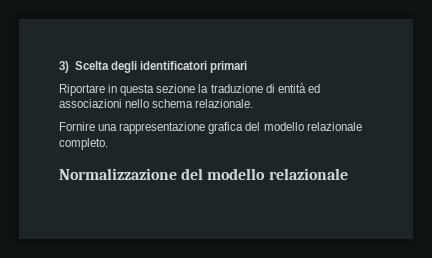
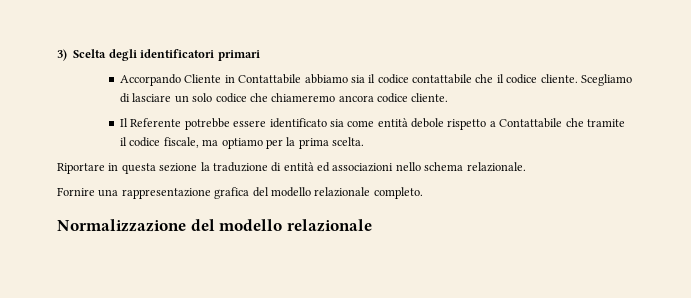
+ Accorpando Cliente in Contattabile abbiamo sia il codice contattabile che il codice cliente. Scegliamo di lasciare un solo codice che chiameremo ancora codice cliente.
+ Il Referente potrebbe essere identificato sia come entità debole rispetto a Contattabile che tramite il codice fiscale, ma optiamo per la prima scelta.

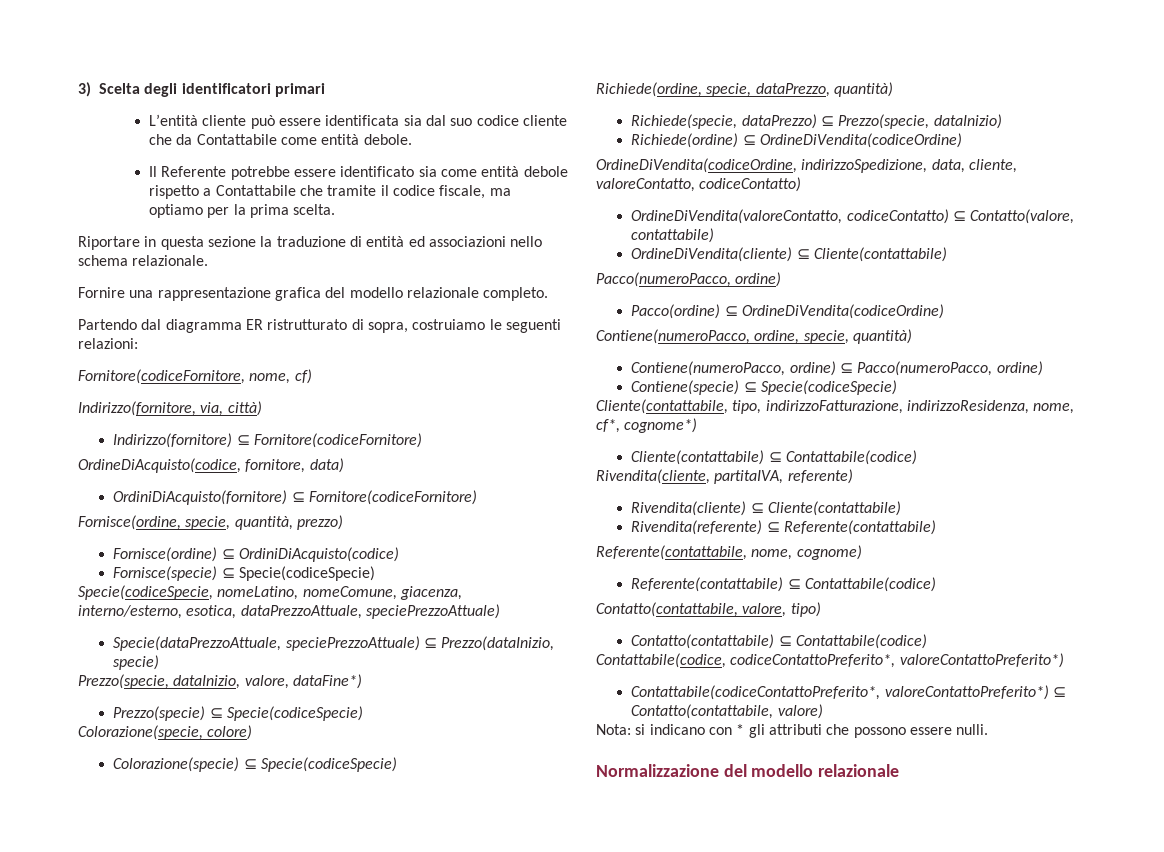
- Accorpando Cliente in Contattabile abbiamo sia il codice contattabile che il codice cliente. Scegliamo di lasciare un solo codice che chiameremo ancora codice cliente.
+ L’entità cliente può essere identificata sia dal suo codice cliente che da Contattabile come entità debole.
+ Partendo dal diagramma ER ristrutturato di sopra, costruiamo le seguenti relazioni:
+ Fornitore(codiceFornitore, nome, cf)
+ Indirizzo(fornitore, via, città)
+ Indirizzo(fornitore) ⊆ Fornitore(codiceFornitore)
+ OrdineDiAcquisto(codice, fornitore, data)
+ OrdiniDiAcquisto(fornitore) ⊆ Fornitore(codiceFornitore)
+ Fornisce(ordine, specie, quantità, prezzo)
+ Fornisce(ordine) ⊆ OrdiniDiAcquisto(codice)
+ Fornisce(specie) ⊆ Specie(codiceSpecie)
+ Specie(codiceSpecie, nomeLatino, nomeComune, giacenza, interno/esterno, esotica, dataPrezzoAttuale, speciePrezzoAttuale)
+ Specie(dataPrezzoAttuale, speciePrezzoAttuale) ⊆ Prezzo(dataInizio, specie)
+ Prezzo(specie, dataInizio, valore, dataFine*)
+ Prezzo(specie) ⊆ Specie(codiceSpecie)
+ Colorazione(specie, colore)
+ Colorazione(specie) ⊆ Specie(codiceSpecie)
+ Richiede(ordine, specie, dataPrezzo, quantità)
+ Richiede(specie, dataPrezzo) ⊆ Prezzo(specie, dataInizio)
+ Richiede(ordine) ⊆ OrdineDiVendita(codiceOrdine)
+ OrdineDiVendita(codiceOrdine, indirizzoSpedizione, data, cliente, valoreContatto, codiceContatto)
+ OrdineDiVendita(valoreContatto, codiceContatto) ⊆ Contatto(valore, contattabile)
+ OrdineDiVendita(cliente) ⊆ Cliente(contattabile)
+ Pacco(numeroPacco, ordine)
+ Pacco(ordine) ⊆ OrdineDiVendita(codiceOrdine)
+ Contiene(numeroPacco, ordine, specie, quantità)
+ Contiene(numeroPacco, ordine) ⊆ Pacco(numeroPacco, ordine)
+ Contiene(specie) ⊆ Specie(codiceSpecie)
+ Cliente(contattabile, tipo, indirizzoFatturazione, indirizzoResidenza, nome, cf*, cognome*)
+ Cliente(contattabile) ⊆ Contattabile(codice)
+ Rivendita(cliente, partitaIVA, referente)
+ Rivendita(cliente) ⊆ Cliente(contattabile)
+ Rivendita(referente) ⊆ Referente(contattabile)
+ Referente(contattabile, nome, cognome)
+ Referente(contattabile) ⊆ Contattabile(codice)
+ Contatto(contattabile, valore, tipo)
+ Contatto(contattabile) ⊆ Contattabile(codice)
+ Contattabile(codice, codiceContattoPreferito*, valoreContattoPreferito*)
+ Contattabile(codiceContattoPreferito*, valoreContattoPreferito*) ⊆ Contatto(contattabile, valore)
+ Nota: si indicano con * gli attributi che possono essere nulli.

